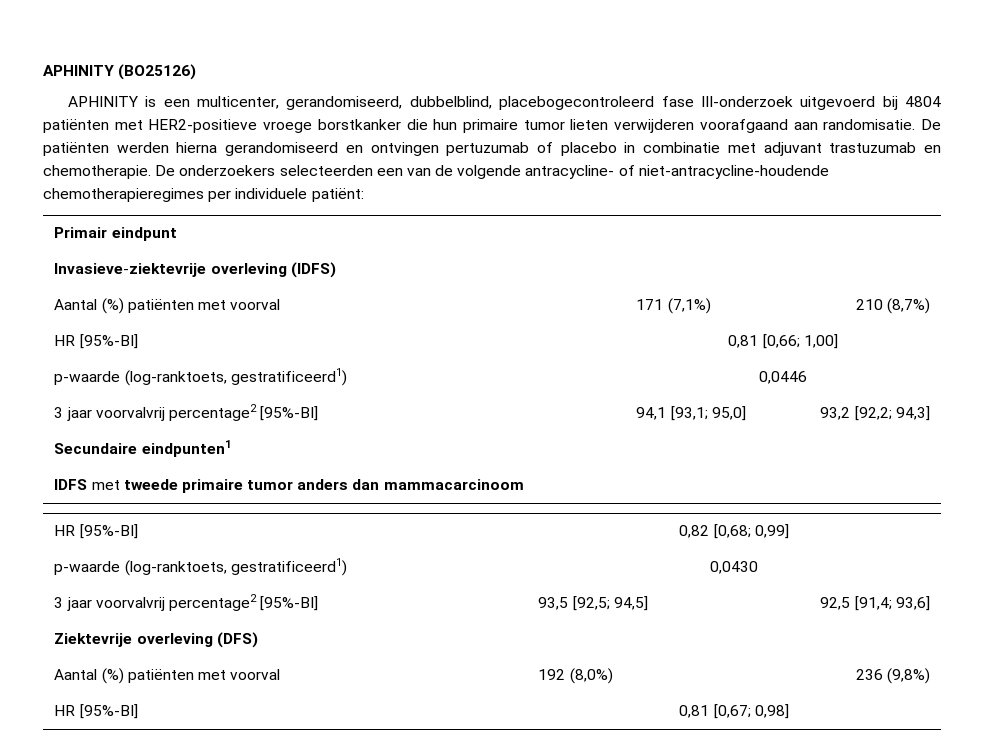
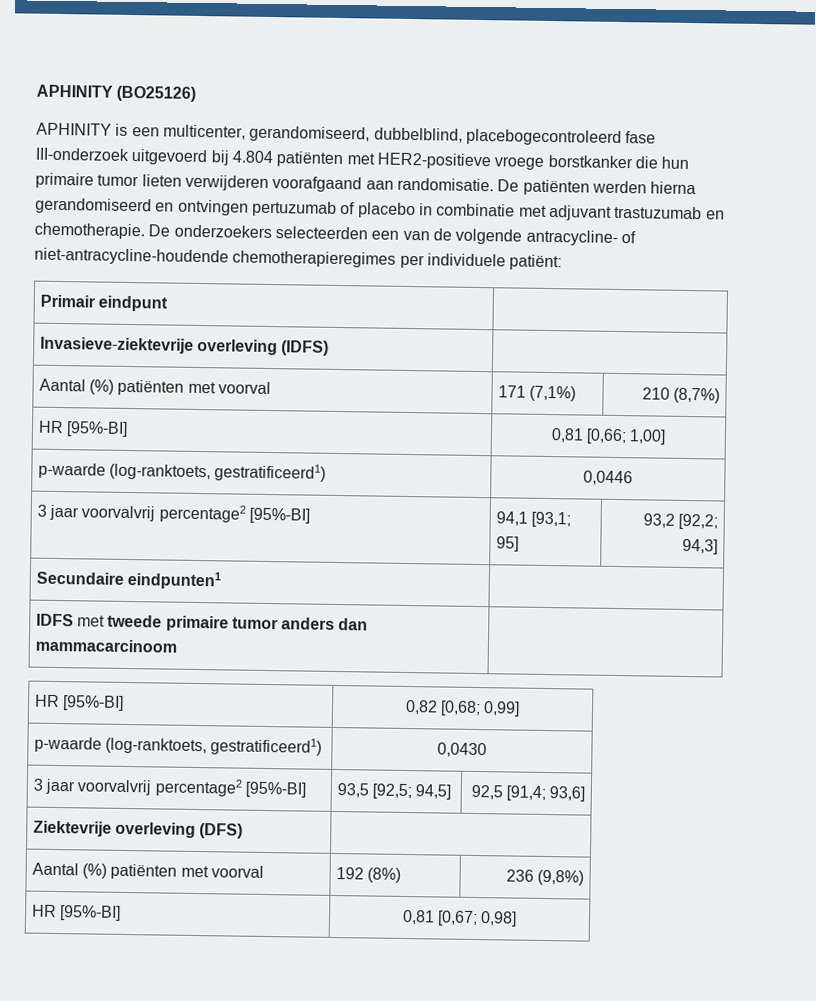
- APHINITY is een multicenter, gerandomiseerd, dubbelblind, placebogecontroleerd fase III-onderzoek uitgevoerd bij 4804 patiënten met HER2-positieve vroege borstkanker die hun primaire tumor lieten verwijderen voorafgaand aan randomisatie.
+ APHINITY is een multicenter, gerandomiseerd, dubbelblind, placebogecontroleerd fase III-onderzoek uitgevoerd bij 4.804 patiënten met HER2-positieve vroege borstkanker die hun primaire tumor lieten verwijderen voorafgaand aan randomisatie.
- 3 jaar voorvalvrij percentage2 [95%-BI] | 94,1 [93,1; 95,0] | 93,2 [92,2; 94,3]
+ 3 jaar voorvalvrij percentage2 [95%-BI] | 94,1 [93,1; 95] | 93,2 [92,2; 94,3]
- Aantal (%) patiënten met voorval | 192 (8,0%) | 236 (9,8%)
+ Aantal (%) patiënten met voorval | 192 (8%) | 236 (9,8%)

